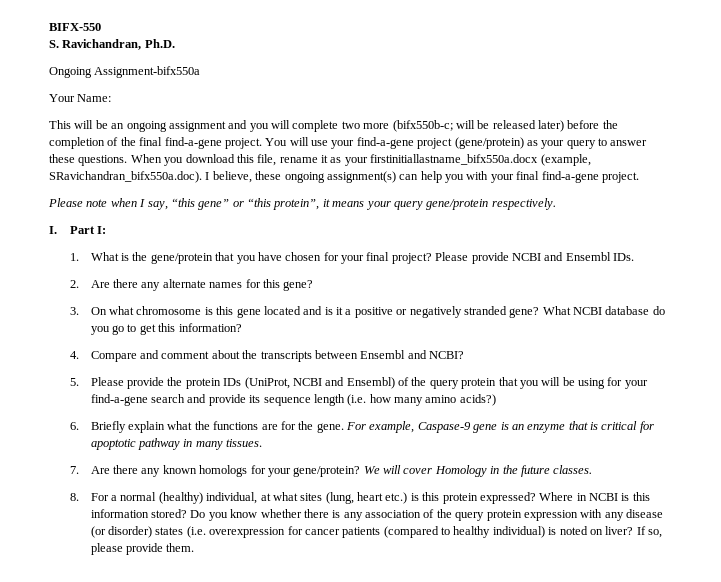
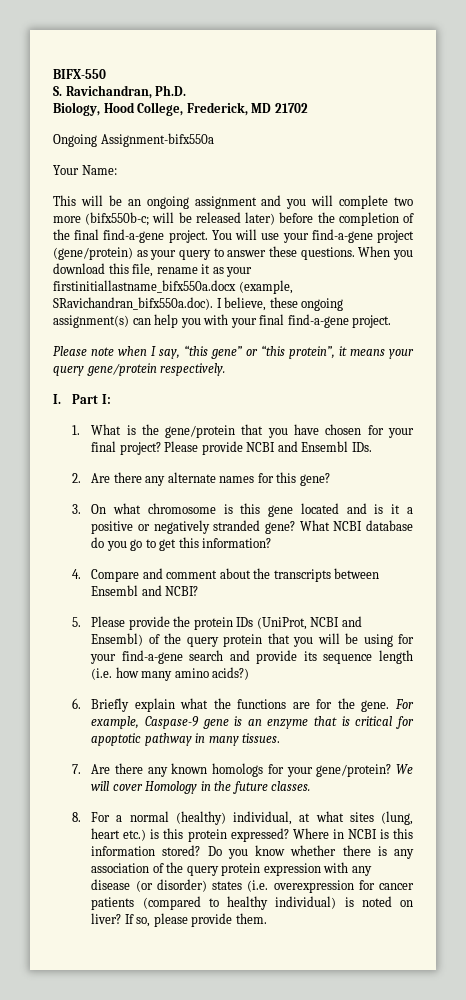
+ Biology, Hood College, Frederick, MD 21702

